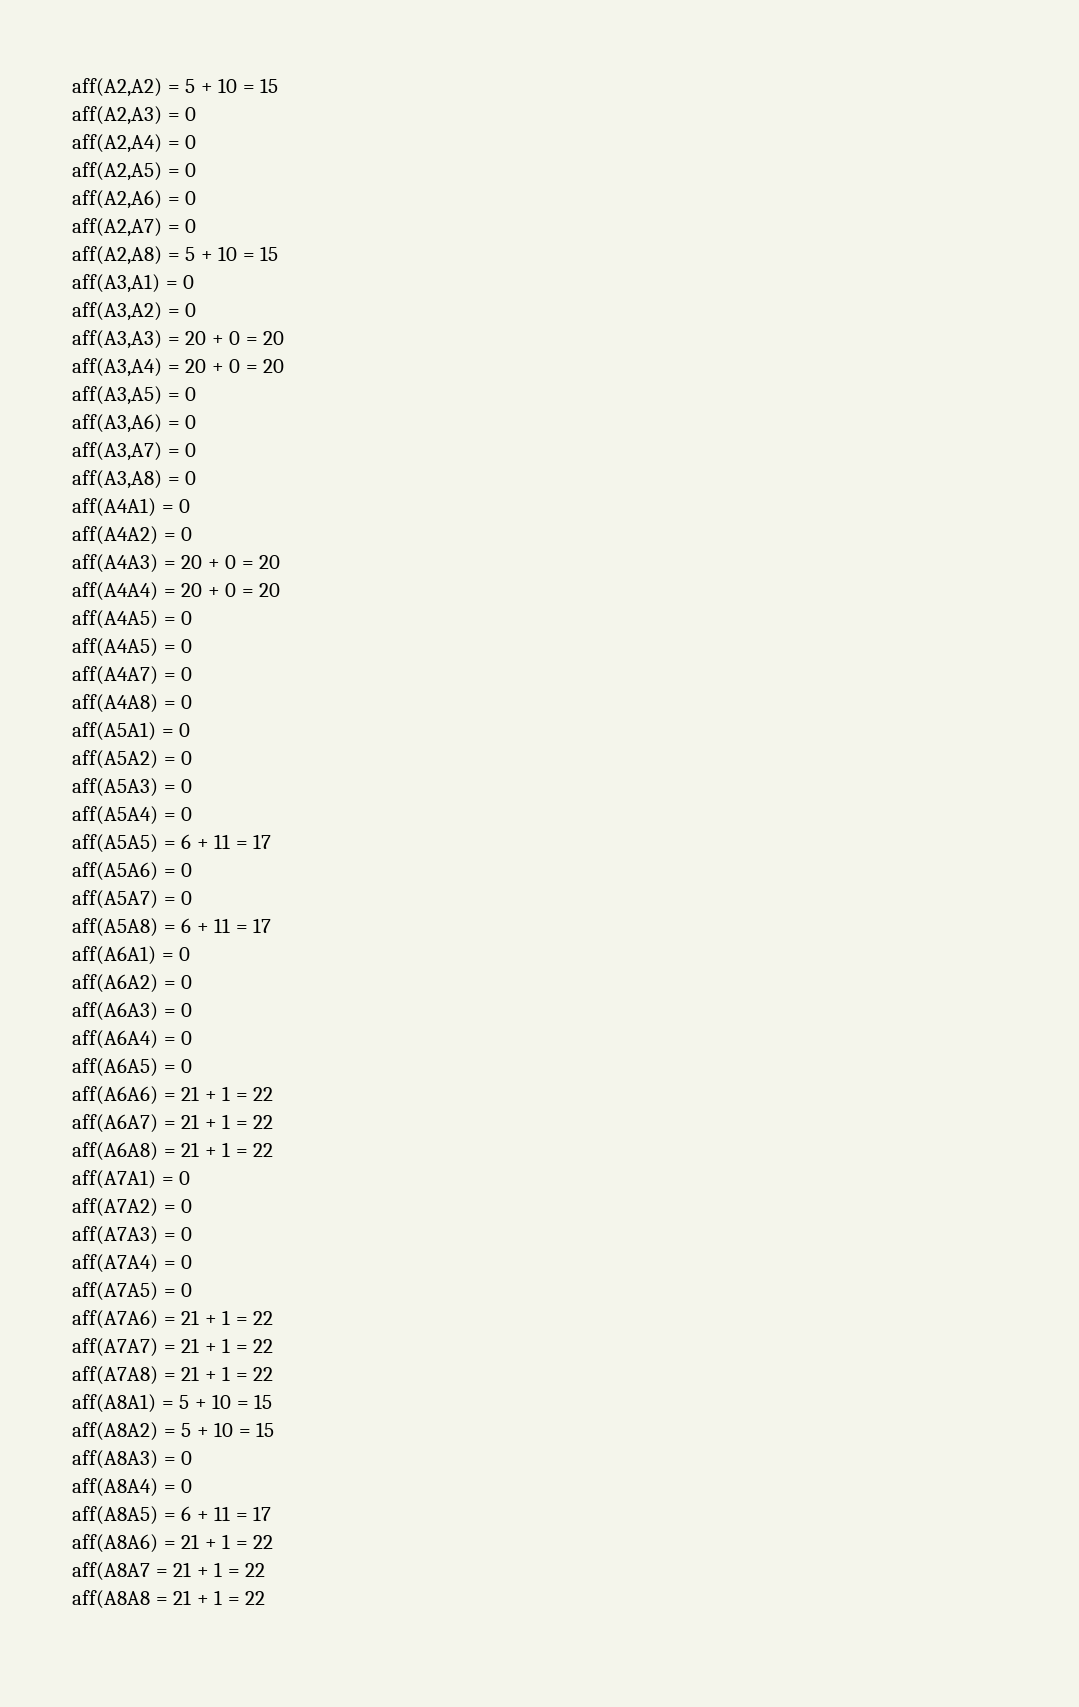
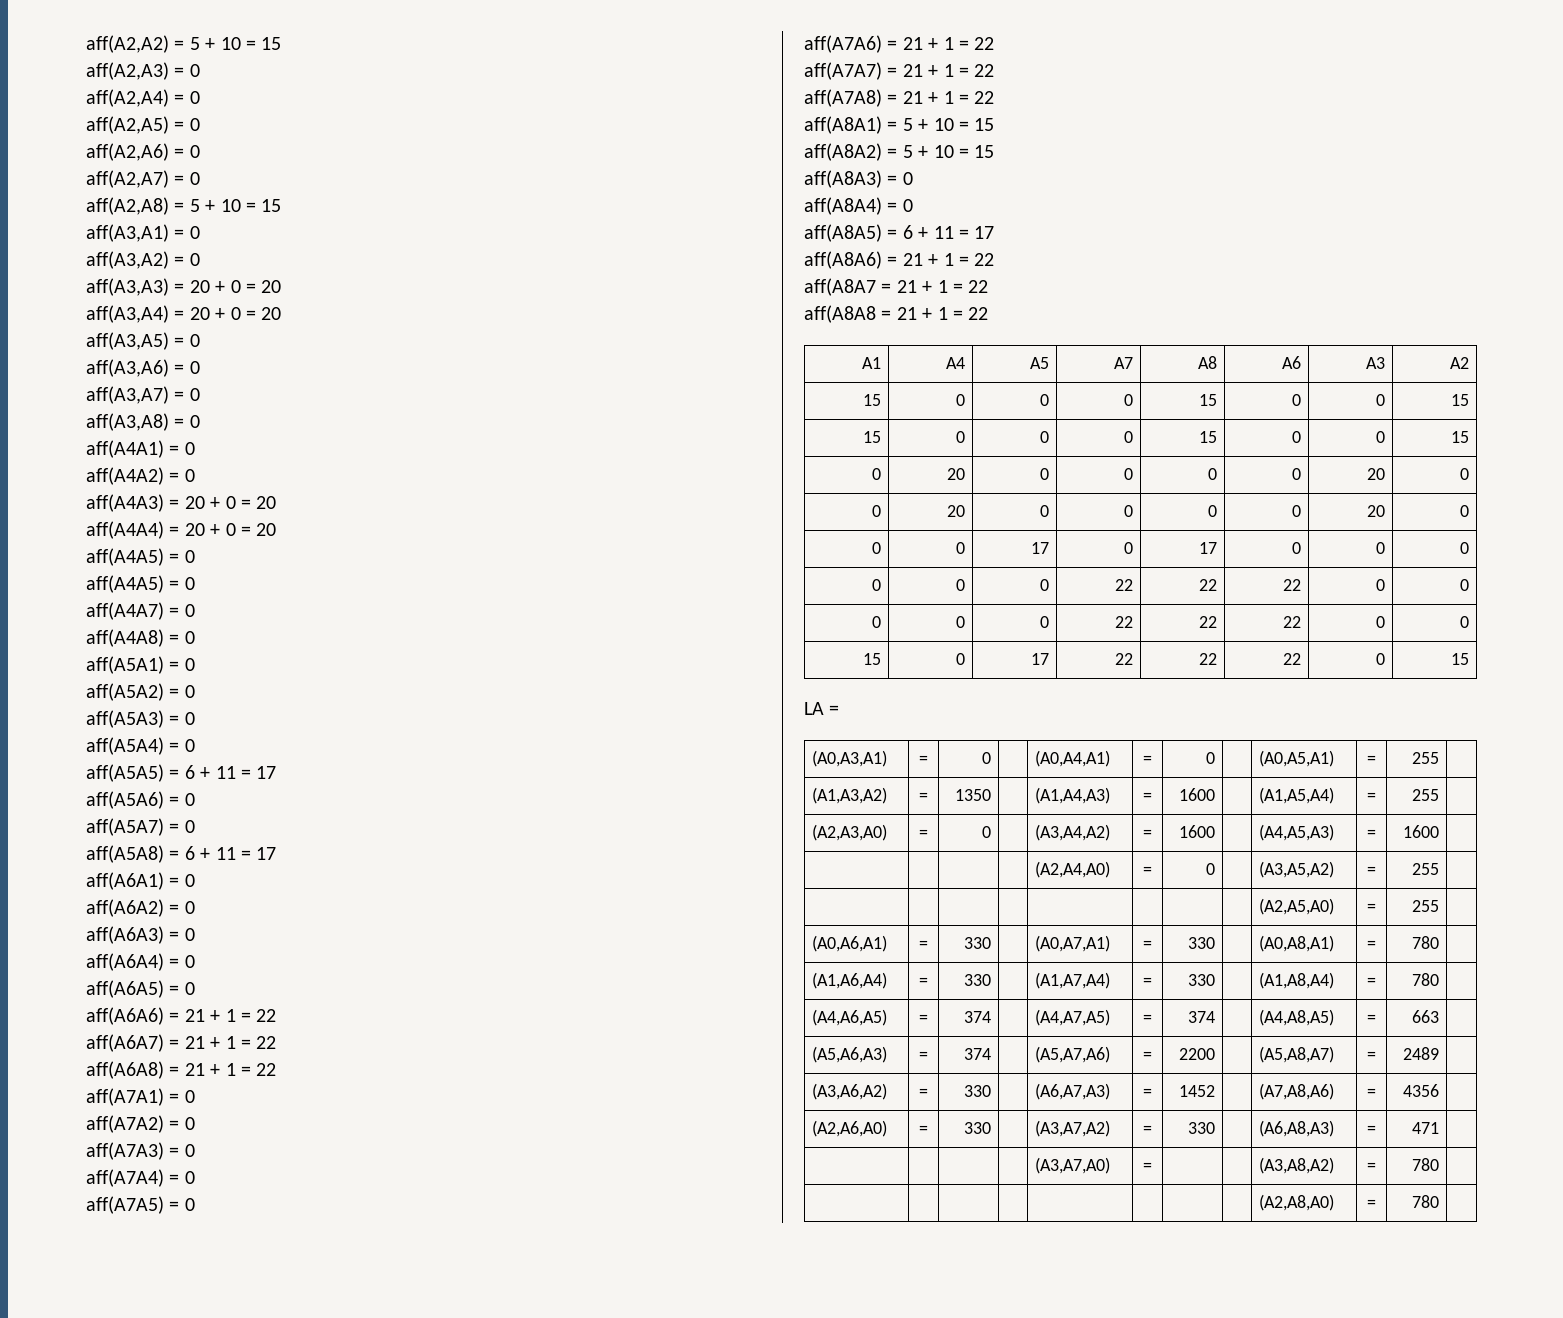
+ A1 | A4 | A5 | A7 | A8 | A6 | A3 | A2
+ 15 | 0 | 0 | 0 | 15 | 0 | 0 | 15
+ 15 | 0 | 0 | 0 | 15 | 0 | 0 | 15
+ 0 | 20 | 0 | 0 | 0 | 0 | 20 | 0
+ 0 | 20 | 0 | 0 | 0 | 0 | 20 | 0
+ 0 | 0 | 17 | 0 | 17 | 0 | 0 | 0
+ 0 | 0 | 0 | 22 | 22 | 22 | 0 | 0
+ 0 | 0 | 0 | 22 | 22 | 22 | 0 | 0
+ 15 | 0 | 17 | 22 | 22 | 22 | 0 | 15
+ LA =
+ (A0,A3,A1) | = | 0 | | (A0,A4,A1) | = | 0 | | (A0,A5,A1) | = | 255 |
+ (A1,A3,A2) | = | 1350 | | (A1,A4,A3) | = | 1600 | | (A1,A5,A4) | = | 255 |
+ (A2,A3,A0) | = | 0 | | (A3,A4,A2) | = | 1600 | | (A4,A5,A3) | = | 1600 |
+ | | | | (A2,A4,A0) | = | 0 | | (A3,A5,A2) | = | 255 |
+ | | | | | | | | (A2,A5,A0) | = | 255 |
+ (A0,A6,A1) | = | 330 | | (A0,A7,A1) | = | 330 | | (A0,A8,A1) | = | 780 |
+ (A1,A6,A4) | = | 330 | | (A1,A7,A4) | = | 330 | | (A1,A8,A4) | = | 780 |
+ (A4,A6,A5) | = | 374 | | (A4,A7,A5) | = | 374 | | (A4,A8,A5) | = | 663 |
+ (A5,A6,A3) | = | 374 | | (A5,A7,A6) | = | 2200 | | (A5,A8,A7) | = | 2489 |
+ (A3,A6,A2) | = | 330 | | (A6,A7,A3) | = | 1452 | | (A7,A8,A6) | = | 4356 |
+ (A2,A6,A0) | = | 330 | | (A3,A7,A2) | = | 330 | | (A6,A8,A3) | = | 471 |
+ | | | | (A3,A7,A0) | = | | | (A3,A8,A2) | = | 780 |
+ | | | | | | | | (A2,A8,A0) | = | 780 |

